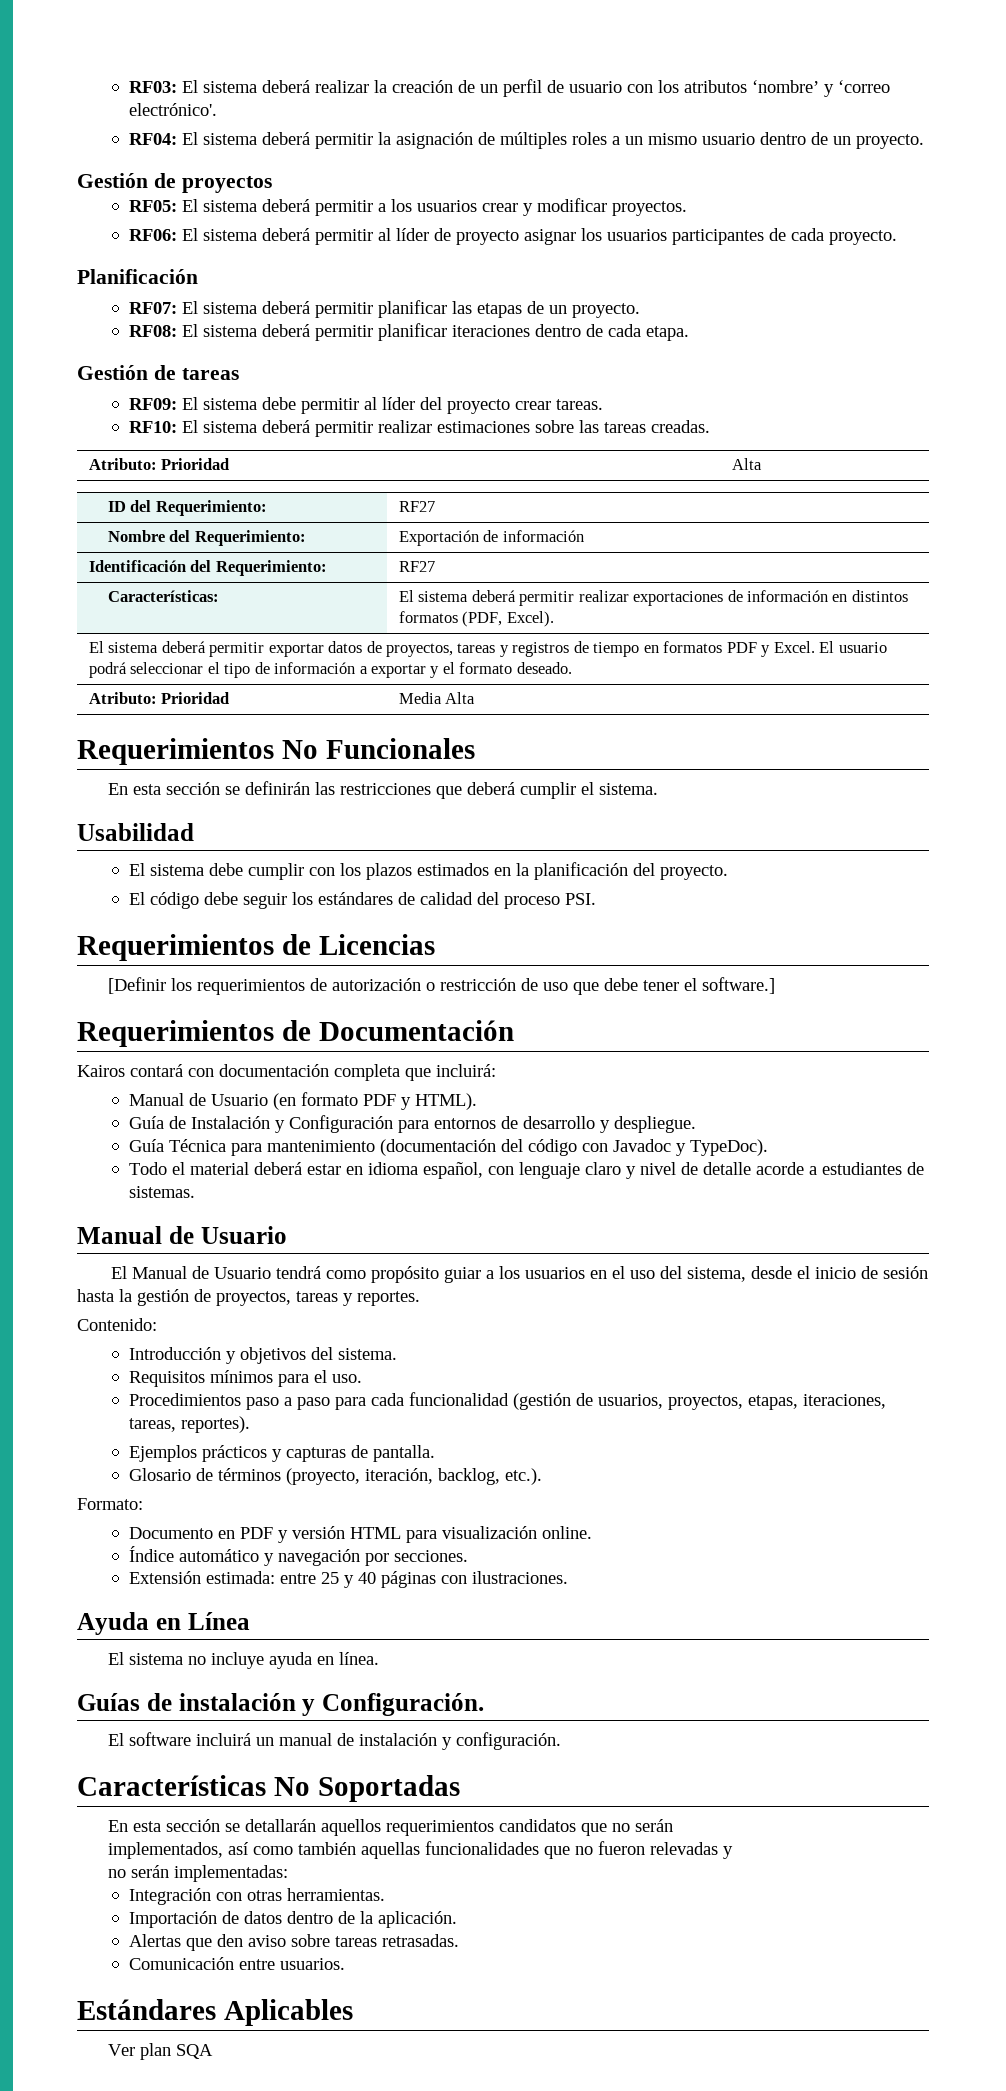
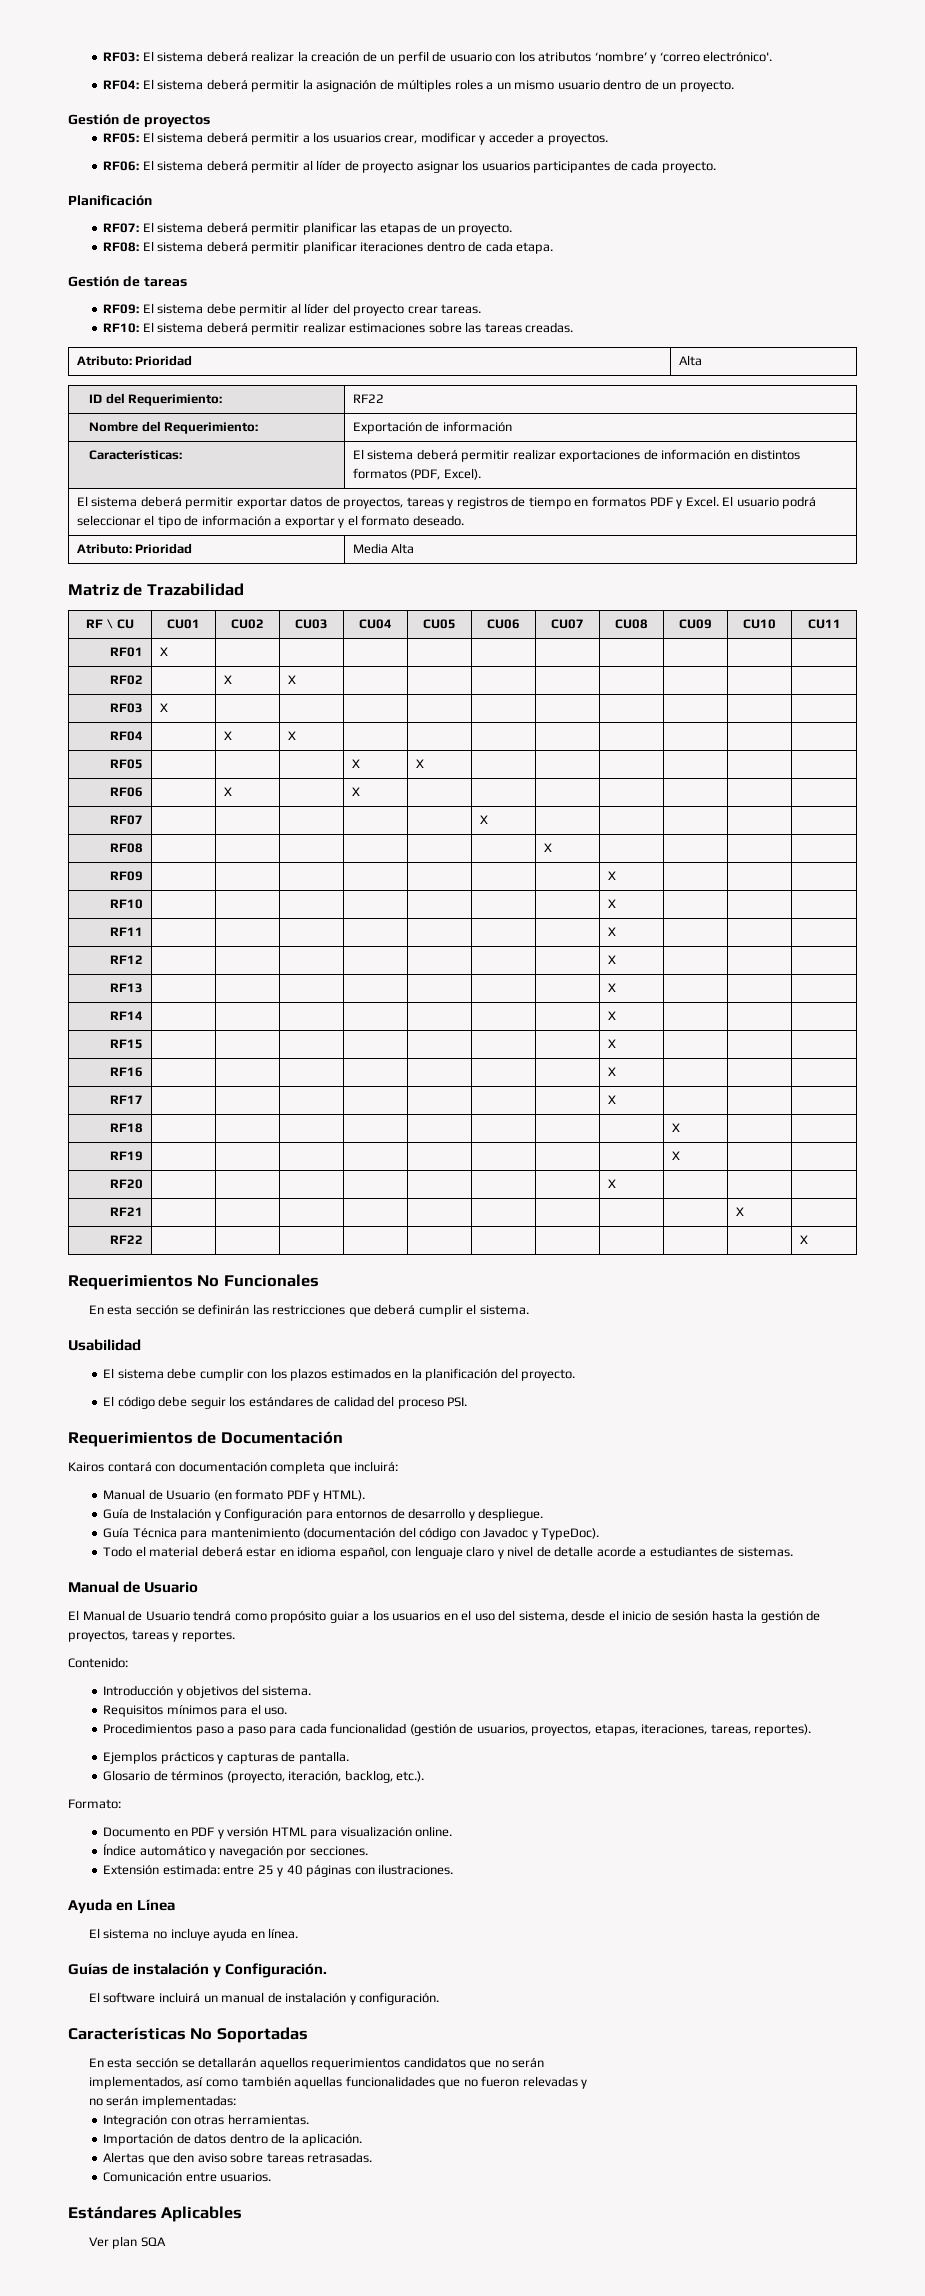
- RF05: El sistema deberá permitir a los usuarios crear y modificar proyectos.
+ RF05: El sistema deberá permitir a los usuarios crear, modificar y acceder a proyectos.
- ID del Requerimiento: | RF27
+ ID del Requerimiento: | RF22
- Identificación del Requerimiento: | RF27
+ Matriz de Trazabilidad
+ RF \ CU | CU01 | CU02 | CU03 | CU04 | CU05 | CU06 | CU07 | CU08 | CU09 | CU10 | CU11
+ RF01 | X | | | | | | | | | |
+ RF02 | | X | X | | | | | | | |
+ RF03 | X | | | | | | | | | |
+ RF04 | | X | X | | | | | | | |
+ RF05 | | | | X | X | | | | | |
+ RF06 | | X | | X | | | | | | |
+ RF07 | | | | | | X | | | | |
+ RF08 | | | | | | | X | | | |
+ RF09 | | | | | | | | X | | |
+ RF10 | | | | | | | | X | | |
+ RF11 | | | | | | | | X | | |
+ RF12 | | | | | | | | X | | |
+ RF13 | | | | | | | | X | | |
+ RF14 | | | | | | | | X | | |
+ RF15 | | | | | | | | X | | |
+ RF16 | | | | | | | | X | | |
+ RF17 | | | | | | | | X | | |
+ RF18 | | | | | | | | | X | |
+ RF19 | | | | | | | | | X | |
+ RF20 | | | | | | | | X | | |
+ RF21 | | | | | | | | | | X |
+ RF22 | | | | | | | | | | | X
- Requerimientos de Licencias
- [Definir los requerimientos de autorización o restricción de uso que debe tener el software.]

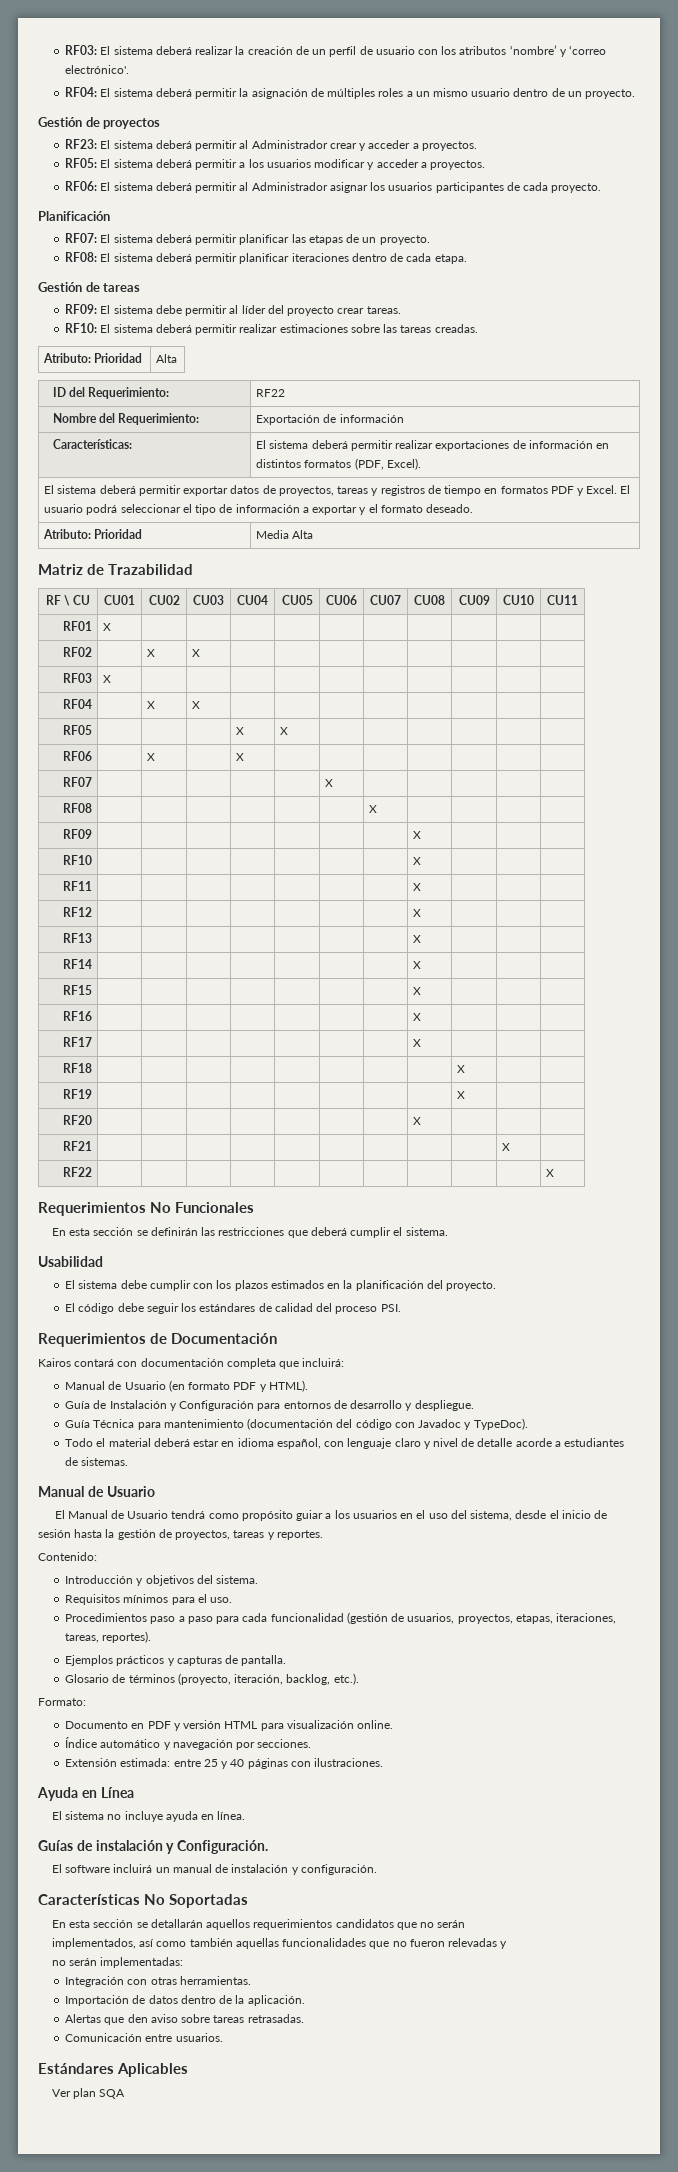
+ RF23: El sistema deberá permitir al Administrador crear y acceder a proyectos.
- RF05: El sistema deberá permitir a los usuarios crear, modificar y acceder a proyectos.
+ RF05: El sistema deberá permitir a los usuarios modificar y acceder a proyectos.
- RF06: El sistema deberá permitir al líder de proyecto asignar los usuarios participantes de cada proyecto.
+ RF06: El sistema deberá permitir al Administrador asignar los usuarios participantes de cada proyecto.

